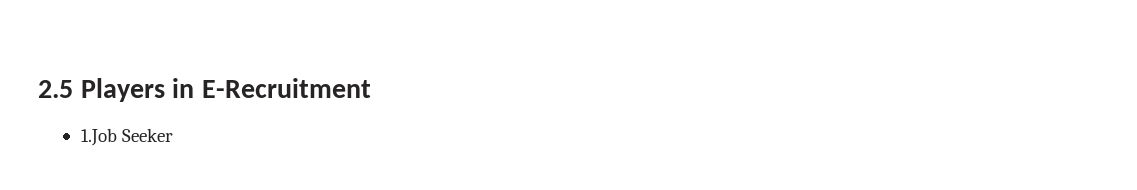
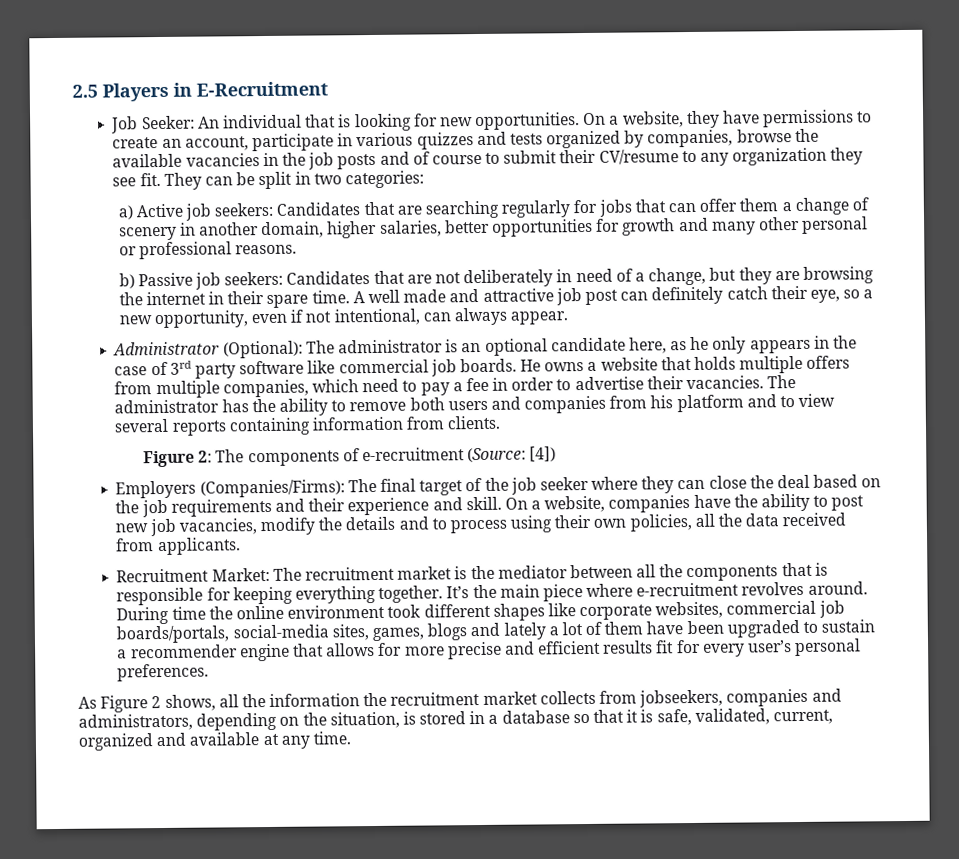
- 1.Job Seeker
+ Job Seeker: An individual that is looking for new opportunities. On a website, they have permissions to create an account, participate in various quizzes and tests organized by companies, browse the available vacancies in the job posts and of course to submit their CV/resume to any organization they see fit. They can be split in two categories:
+ a) Active job seekers: Candidates that are searching regularly for jobs that can offer them a change of scenery in another domain, higher salaries, better opportunities for growth and many other personal or professional reasons.
+ b) Passive job seekers: Candidates that are not deliberately in need of a change, but they are browsing the internet in their spare time. A well made and attractive job post can definitely catch their eye, so a new opportunity, even if not intentional, can always appear.
+ Administrator (Optional): The administrator is an optional candidate here, as he only appears in the case of 3rd party software like commercial job boards. He owns a website that holds multiple offers from multiple companies, which need to pay a fee in order to advertise their vacancies. The administrator has the ability to remove both users and companies from his platform and to view several reports containing information from clients.
+ Figure 2: The components of e-recruitment (Source: [4])
+ Employers (Companies/Firms): The final target of the job seeker where they can close the deal based on the job requirements and their experience and skill. On a website, companies have the ability to post new job vacancies, modify the details and to process using their own policies, all the data received from applicants.
+ Recruitment Market: The recruitment market is the mediator between all the components that is responsible for keeping everything together. It’s the main piece where e-recruitment revolves around. During time the online environment took different shapes like corporate websites, commercial job boards/portals, social-media sites, games, blogs and lately a lot of them have been upgraded to sustain a recommender engine that allows for more precise and efficient results fit for every user’s personal preferences.
+ As Figure 2 shows, all the information the recruitment market collects from jobseekers, companies and administrators, depending on the situation, is stored in a database so that it is safe, validated, current, organized and available at any time.

